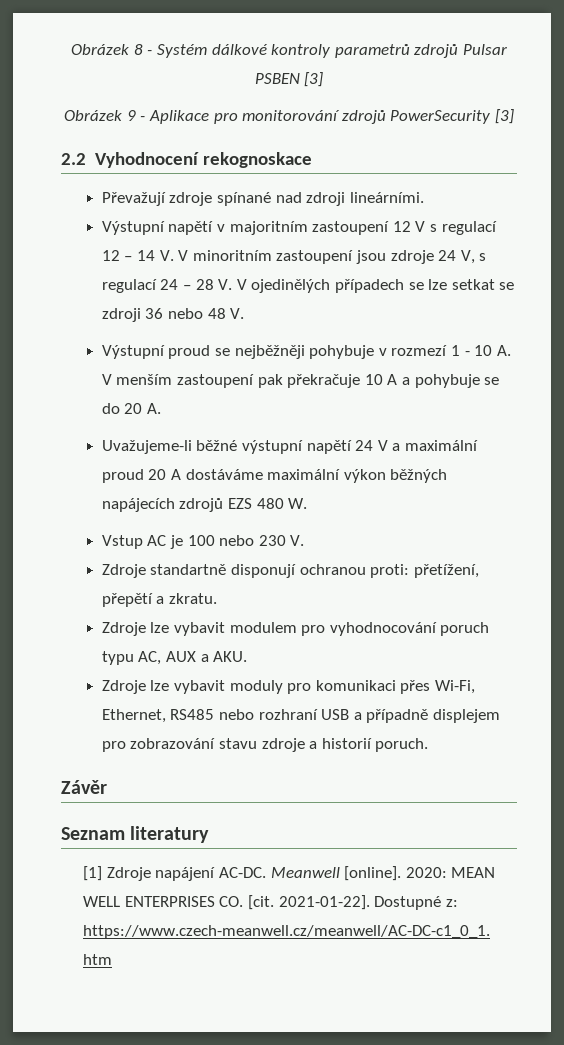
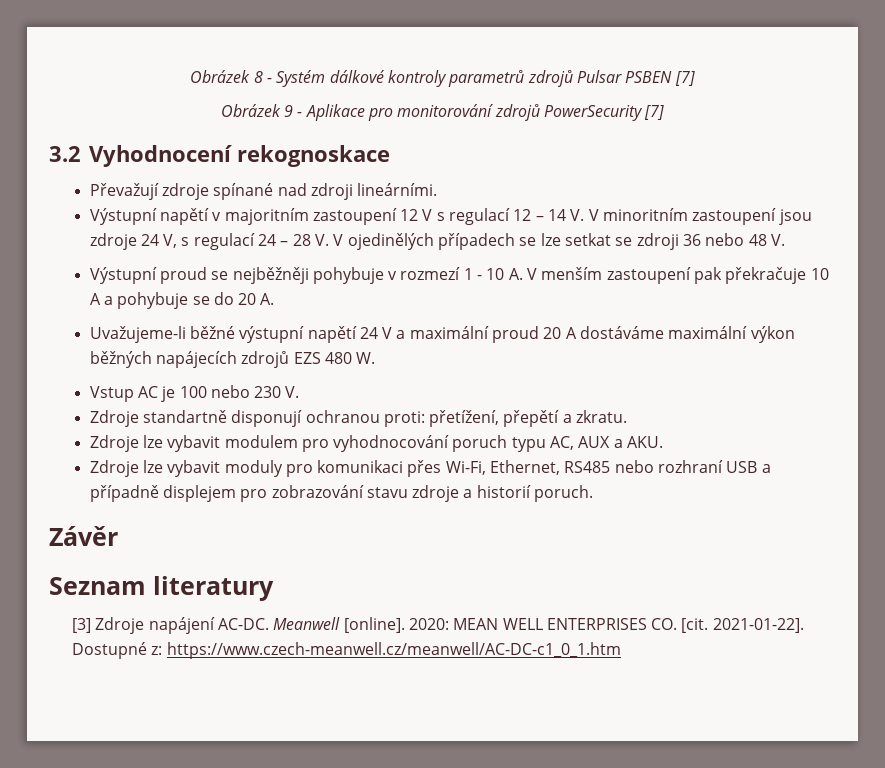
- Obrázek 8 - Systém dálkové kontroly parametrů zdrojů Pulsar PSBEN [3]
+ Obrázek 8 - Systém dálkové kontroly parametrů zdrojů Pulsar PSBEN [7]
- Obrázek 9 - Aplikace pro monitorování zdrojů PowerSecurity [3]
- 2.2 Vyhodnocení rekognoskace
+ Obrázek 9 - Aplikace pro monitorování zdrojů PowerSecurity [7]
+ 3.2 Vyhodnocení rekognoskace
- [1] Zdroje napájení AC-DC.
+ [3] Zdroje napájení AC-DC.

